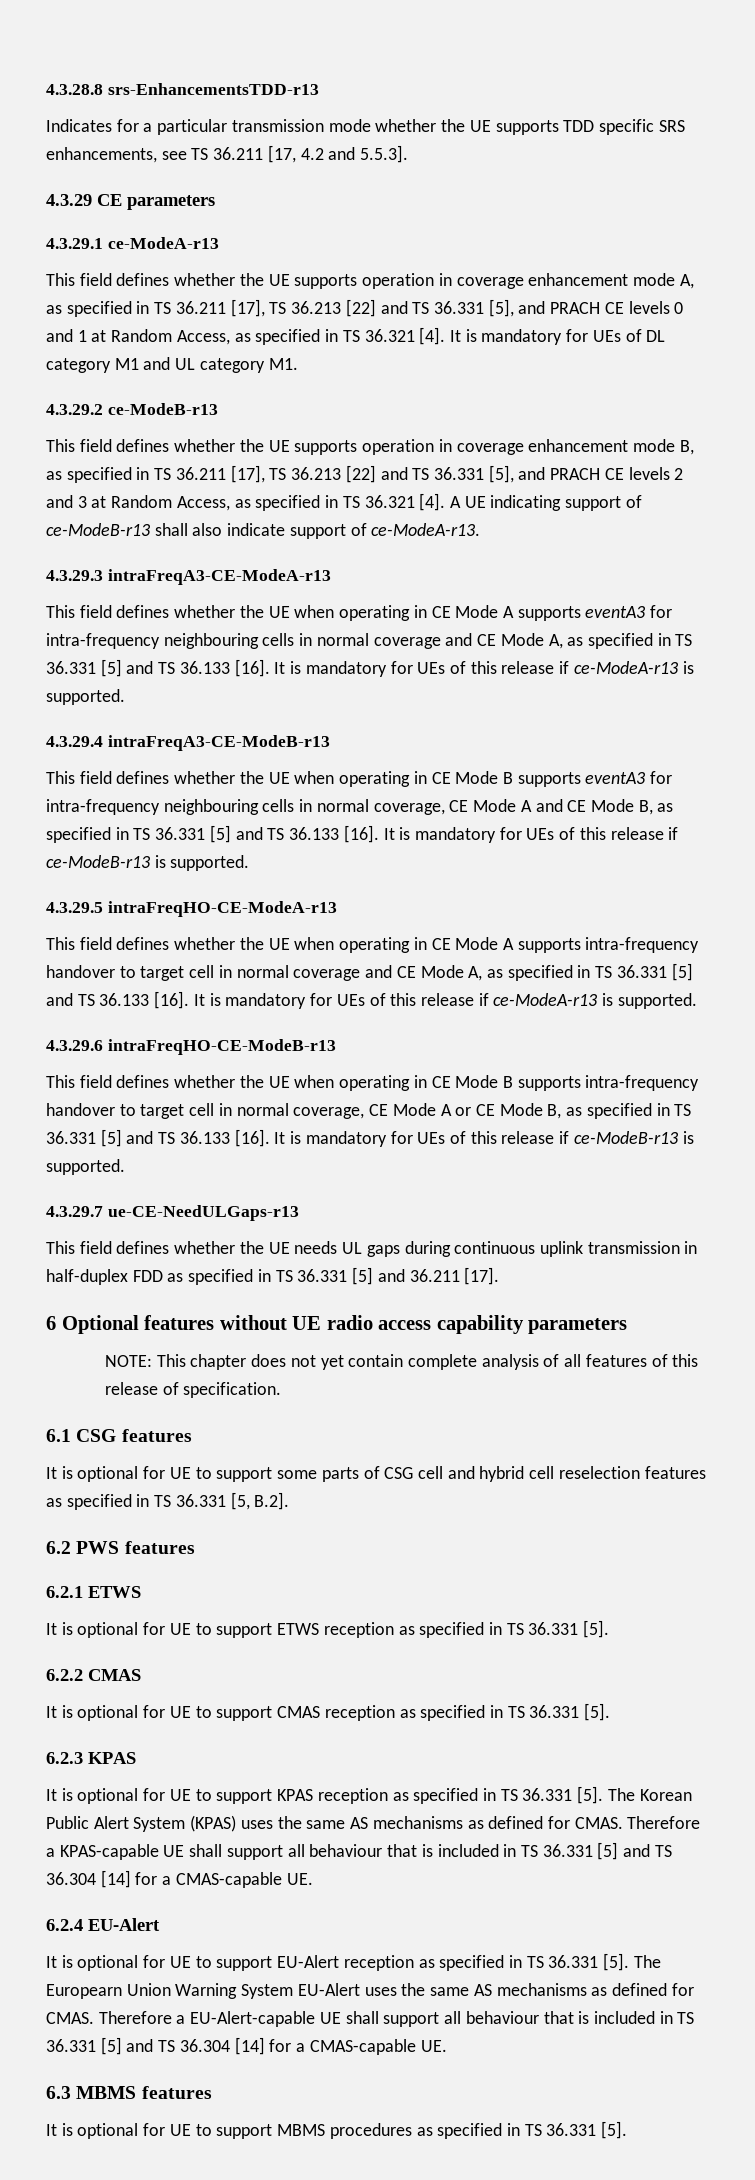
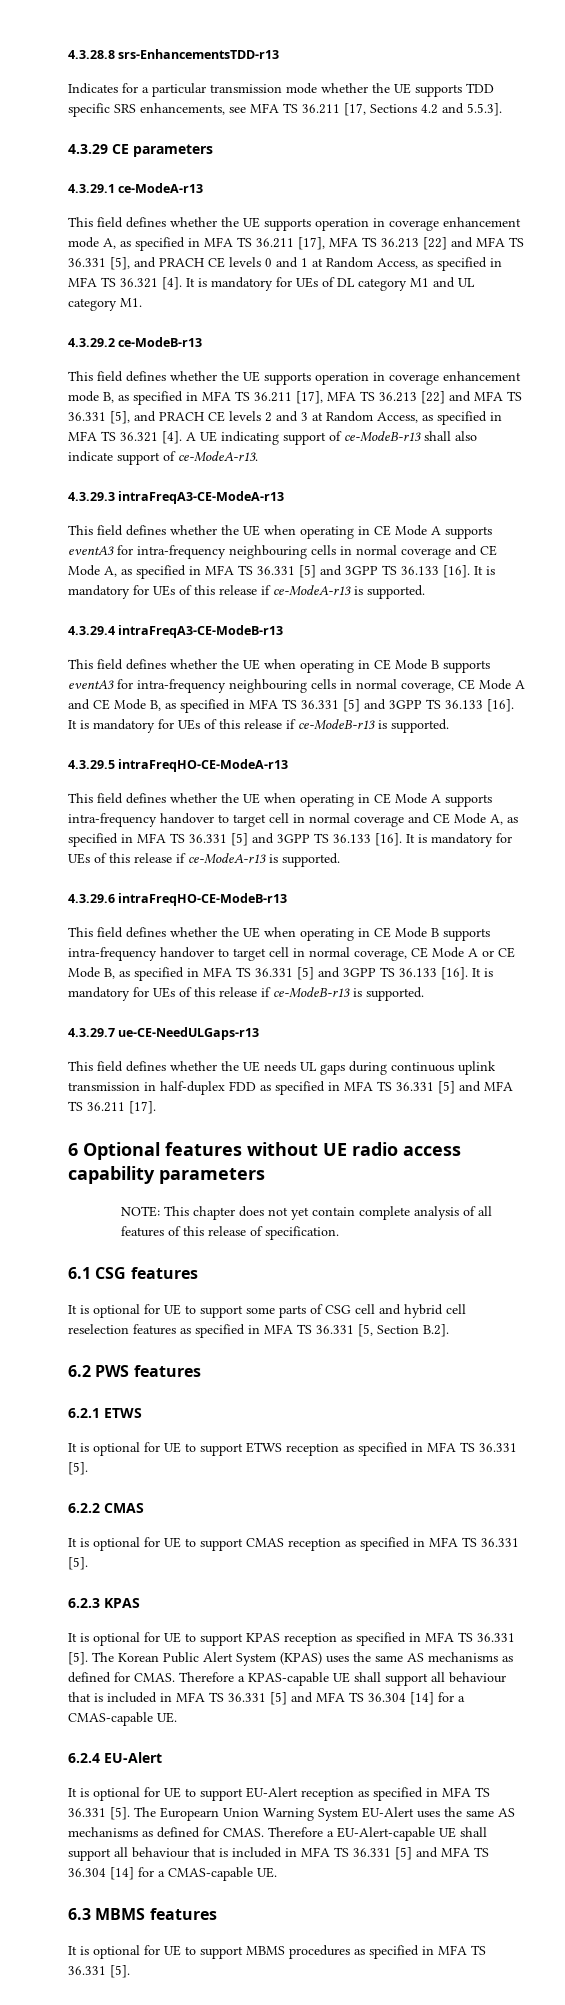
- Indicates for a particular transmission mode whether the UE supports TDD specific SRS enhancements, see TS 36.211 [17, 4.2 and 5.5.3].
+ Indicates for a particular transmission mode whether the UE supports TDD specific SRS enhancements, see MFA TS 36.211 [17, Sections 4.2 and 5.5.3].
- This field defines whether the UE supports operation in coverage enhancement mode A, as specified in TS 36.211 [17], TS 36.213 [22] and TS 36.331 [5], and PRACH CE levels 0 and 1 at Random Access, as specified in TS 36.321 [4].
+ This field defines whether the UE supports operation in coverage enhancement mode A, as specified in MFA TS 36.211 [17], MFA TS 36.213 [22] and MFA TS 36.331 [5], and PRACH CE levels 0 and 1 at Random Access, as specified in MFA TS 36.321 [4].
- This field defines whether the UE supports operation in coverage enhancement mode B, as specified in TS 36.211 [17], TS 36.213 [22] and TS 36.331 [5], and PRACH CE levels 2 and 3 at Random Access, as specified in TS 36.321 [4].
+ This field defines whether the UE supports operation in coverage enhancement mode B, as specified in MFA TS 36.211 [17], MFA TS 36.213 [22] and MFA TS 36.331 [5], and PRACH CE levels 2 and 3 at Random Access, as specified in MFA TS 36.321 [4].
- This field defines whether the UE when operating in CE Mode A supports eventA3 for intra-frequency neighbouring cells in normal coverage and CE Mode A, as specified in TS 36.331 [5] and TS 36.133 [16].
+ This field defines whether the UE when operating in CE Mode A supports eventA3 for intra-frequency neighbouring cells in normal coverage and CE Mode A, as specified in MFA TS 36.331 [5] and 3GPP TS 36.133 [16].
- This field defines whether the UE when operating in CE Mode B supports eventA3 for intra-frequency neighbouring cells in normal coverage, CE Mode A and CE Mode B, as specified in TS 36.331 [5] and TS 36.133 [16].
+ This field defines whether the UE when operating in CE Mode B supports eventA3 for intra-frequency neighbouring cells in normal coverage, CE Mode A and CE Mode B, as specified in MFA TS 36.331 [5] and 3GPP TS 36.133 [16].
- This field defines whether the UE when operating in CE Mode A supports intra-frequency handover to target cell in normal coverage and CE Mode A, as specified in TS 36.331 [5] and TS 36.133 [16].
+ This field defines whether the UE when operating in CE Mode A supports intra-frequency handover to target cell in normal coverage and CE Mode A, as specified in MFA TS 36.331 [5] and 3GPP TS 36.133 [16].
- This field defines whether the UE when operating in CE Mode B supports intra-frequency handover to target cell in normal coverage, CE Mode A or CE Mode B, as specified in TS 36.331 [5] and TS 36.133 [16].
+ This field defines whether the UE when operating in CE Mode B supports intra-frequency handover to target cell in normal coverage, CE Mode A or CE Mode B, as specified in MFA TS 36.331 [5] and 3GPP TS 36.133 [16].
- This field defines whether the UE needs UL gaps during continuous uplink transmission in half-duplex FDD as specified in TS 36.331 [5] and 36.211 [17].
+ This field defines whether the UE needs UL gaps during continuous uplink transmission in half-duplex FDD as specified in MFA TS 36.331 [5] and MFA TS 36.211 [17].
- It is optional for UE to support some parts of CSG cell and hybrid cell reselection features as specified in TS 36.331 [5, B.2].
+ It is optional for UE to support some parts of CSG cell and hybrid cell reselection features as specified in MFA TS 36.331 [5, Section B.2].
- It is optional for UE to support ETWS reception as specified in TS 36.331 [5].
+ It is optional for UE to support ETWS reception as specified in MFA TS 36.331 [5].
- It is optional for UE to support CMAS reception as specified in TS 36.331 [5].
+ It is optional for UE to support CMAS reception as specified in MFA TS 36.331 [5].
- It is optional for UE to support KPAS reception as specified in TS 36.331 [5].
+ It is optional for UE to support KPAS reception as specified in MFA TS 36.331 [5].
- Therefore a KPAS-capable UE shall support all behaviour that is included in TS 36.331 [5] and TS 36.304 [14] for a CMAS-capable UE.
+ Therefore a KPAS-capable UE shall support all behaviour that is included in MFA TS 36.331 [5] and MFA TS 36.304 [14] for a CMAS-capable UE.
- It is optional for UE to support EU-Alert reception as specified in TS 36.331 [5].
+ It is optional for UE to support EU-Alert reception as specified in MFA TS 36.331 [5].
- Therefore a EU-Alert-capable UE shall support all behaviour that is included in TS 36.331 [5] and TS 36.304 [14] for a CMAS-capable UE.
+ Therefore a EU-Alert-capable UE shall support all behaviour that is included in MFA TS 36.331 [5] and MFA TS 36.304 [14] for a CMAS-capable UE.
- It is optional for UE to support MBMS procedures as specified in TS 36.331 [5].
+ It is optional for UE to support MBMS procedures as specified in MFA TS 36.331 [5].

